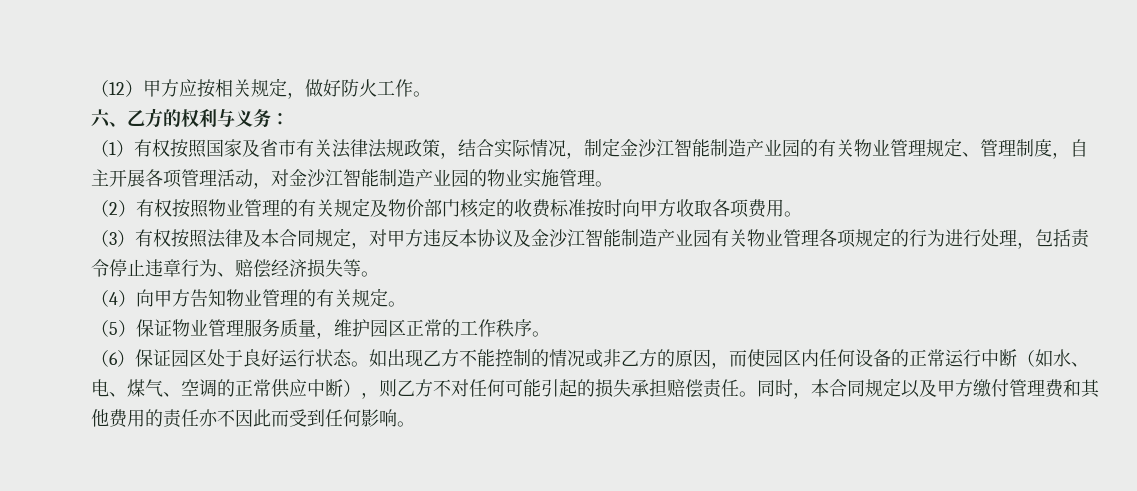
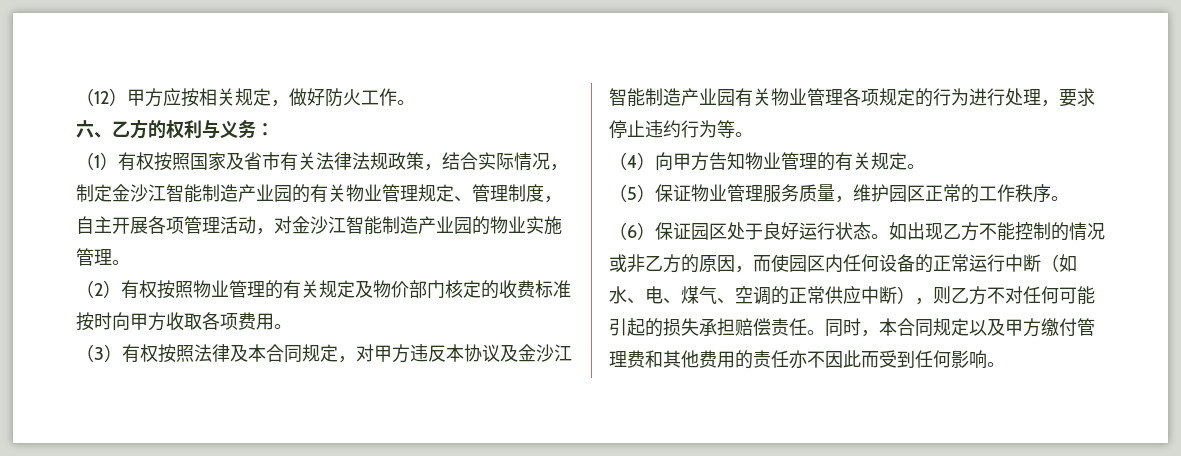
- （3）有权按照法律及本合同规定，对甲方违反本协议及金沙江智能制造产业园有关物业管理各项规定的行为进行处理，包括责令停止违章行为、赔偿经济损失等。
+ （3）有权按照法律及本合同规定，对甲方违反本协议及金沙江智能制造产业园有关物业管理各项规定的行为进行处理，要求停止违约行为等。

